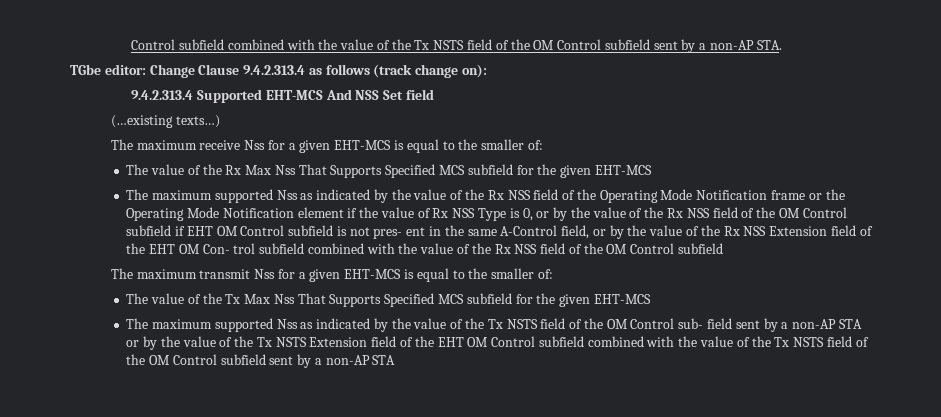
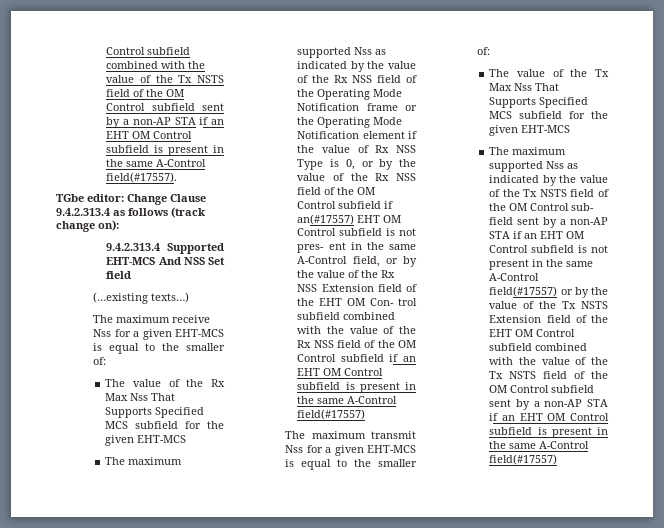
- Control subfield combined with the value of the Tx NSTS field of the OM Control subfield sent by a non-AP STA.
+ Control subfield combined with the value of the Tx NSTS field of the OM Control subfield sent by a non-AP STA if an EHT OM Control subfield is present in the same A-Control field(#17557).
- The maximum supported Nss as indicated by the value of the Rx NSS field of the Operating Mode Notification frame or the Operating Mode Notification element if the value of Rx NSS Type is 0, or by the value of the Rx NSS field of the OM Control subfield if EHT OM Control subfield is not pres- ent in the same A-Control field, or by the value of the Rx NSS Extension field of the EHT OM Con- trol subfield combined with the value of the Rx NSS field of the OM Control subfield
+ The maximum supported Nss as indicated by the value of the Rx NSS field of the Operating Mode Notification frame or the Operating Mode Notification element if the value of Rx NSS Type is 0, or by the value of the Rx NSS field of the OM Control subfield if an(#17557) EHT OM Control subfield is not pres- ent in the same A-Control field, or by the value of the Rx NSS Extension field of the EHT OM Con- trol subfield combined with the value of the Rx NSS field of the OM Control subfield if an EHT OM Control subfield is present in the same A-Control field(#17557)
- The maximum supported Nss as indicated by the value of the Tx NSTS field of the OM Control sub- field sent by a non-AP STA or by the value of the Tx NSTS Extension field of the EHT OM Control subfield combined with the value of the Tx NSTS field of the OM Control subfield sent by a non-AP STA
+ The maximum supported Nss as indicated by the value of the Tx NSTS field of the OM Control sub- field sent by a non-AP STA if an EHT OM Control subfield is not present in the same A-Control field(#17557) or by the value of the Tx NSTS Extension field of the EHT OM Control subfield combined with the value of the Tx NSTS field of the OM Control subfield sent by a non-AP STA if an EHT OM Control subfield is present in the same A-Control field(#17557)

